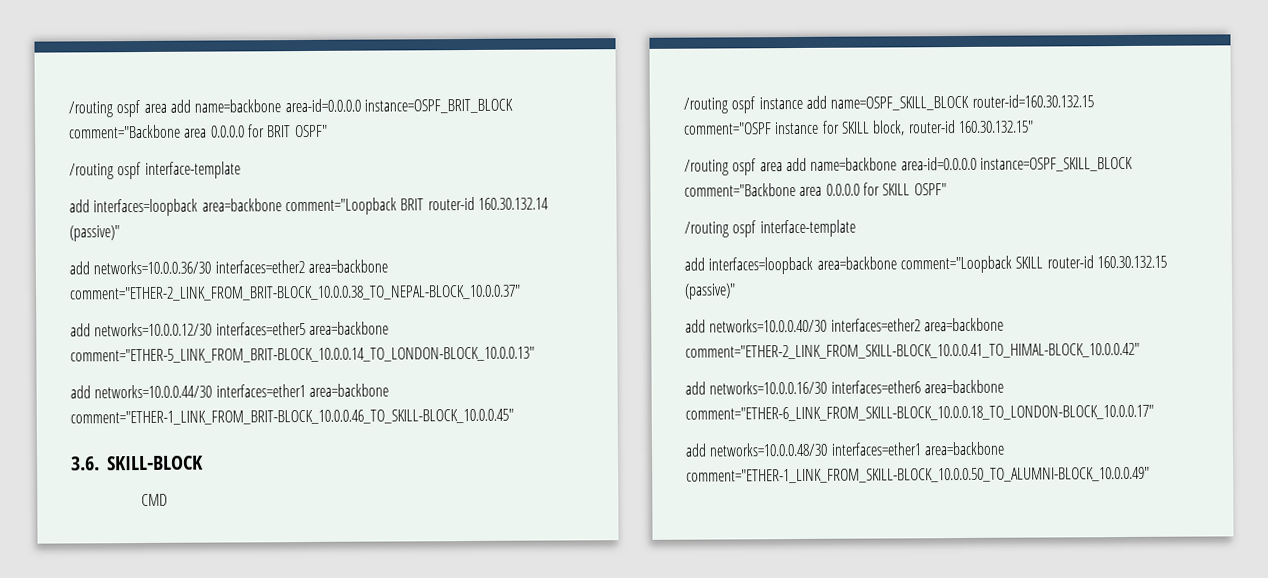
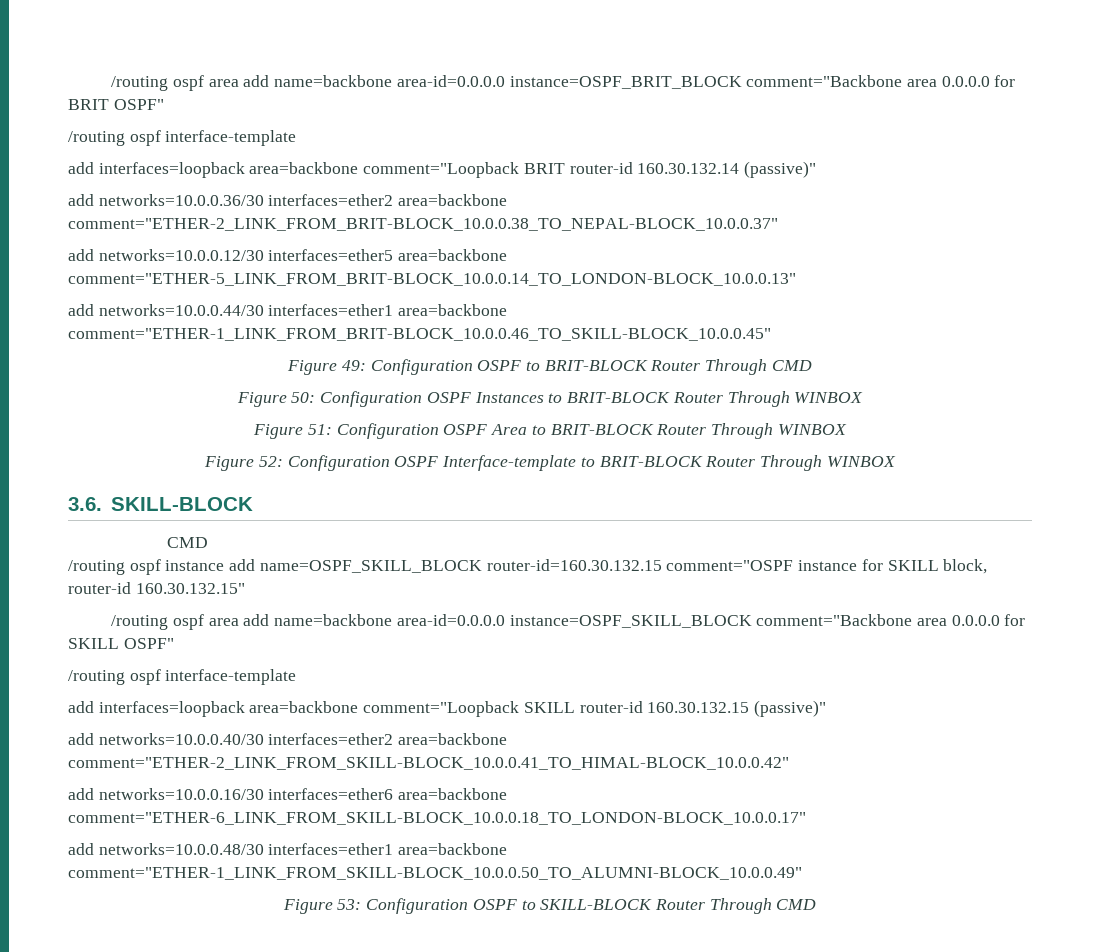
+ Figure 49: Configuration OSPF to BRIT-BLOCK Router Through CMD
+ Figure 50: Configuration OSPF Instances to BRIT-BLOCK Router Through WINBOX
+ Figure 51: Configuration OSPF Area to BRIT-BLOCK Router Through WINBOX
+ Figure 52: Configuration OSPF Interface-template to BRIT-BLOCK Router Through WINBOX
+ Figure 53: Configuration OSPF to SKILL-BLOCK Router Through CMD

